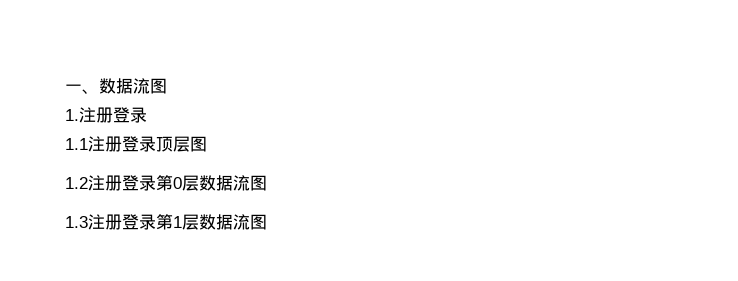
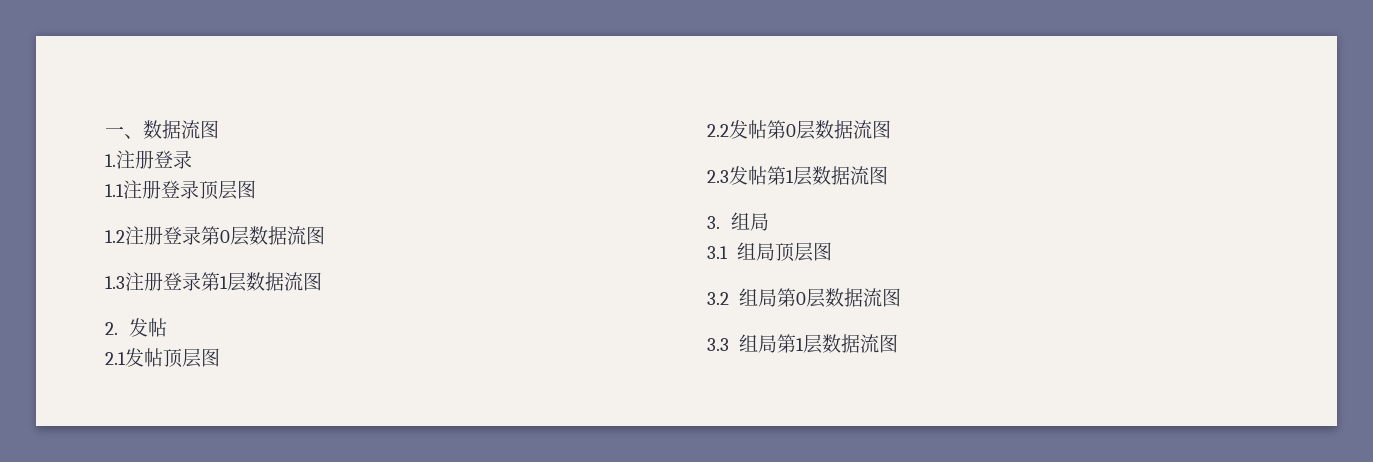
+ 2.发帖
+ 2.1发帖顶层图
+ 2.2发帖第0层数据流图
+ 2.3发帖第1层数据流图
+ 3.组局
+ 3.1组局顶层图
+ 3.2组局第0层数据流图
+ 3.3组局第1层数据流图

